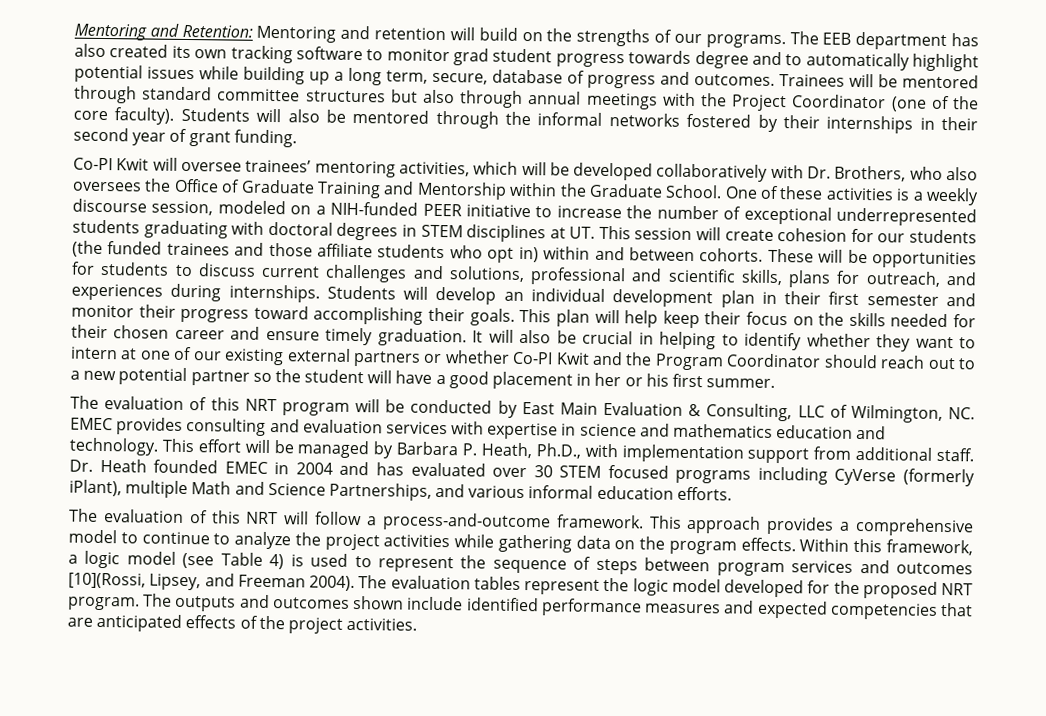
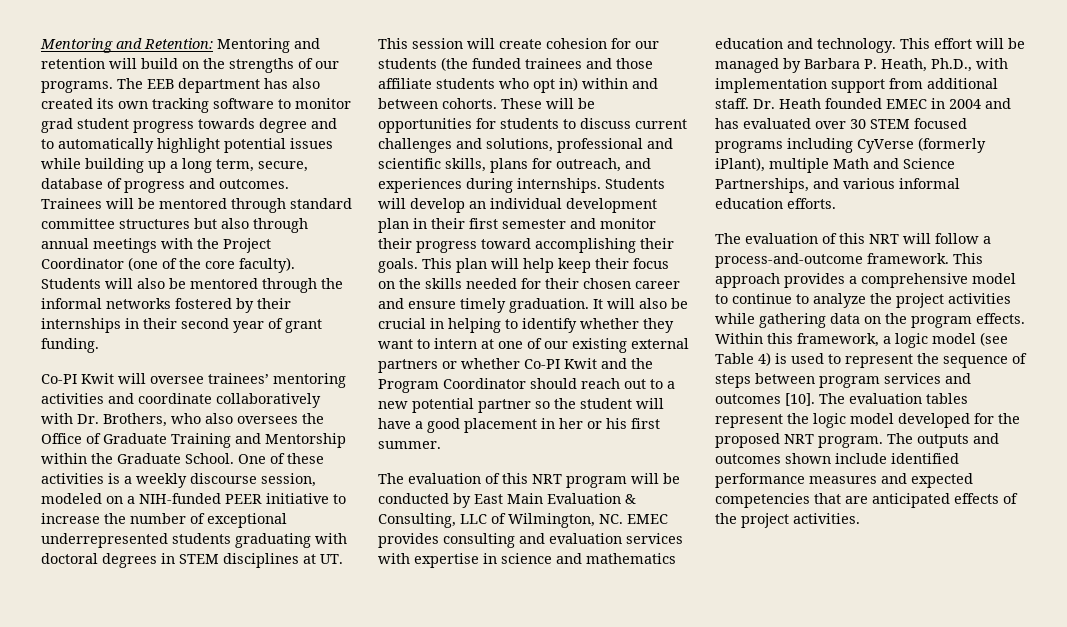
- Co-PI Kwit will oversee trainees’ mentoring activities, which will be developed collaboratively with Dr. Brothers, who also oversees the Office of Graduate Training and Mentorship within the Graduate School.
+ Co-PI Kwit will oversee trainees’ mentoring activities and coordinate collaboratively with Dr. Brothers, who also oversees the Office of Graduate Training and Mentorship within the Graduate School.
- Within this framework, a logic model (see Table 4) is used to represent the sequence of steps between program services and outcomes [10](Rossi, Lipsey, and Freeman 2004).
+ Within this framework, a logic model (see Table 4) is used to represent the sequence of steps between program services and outcomes [10].

